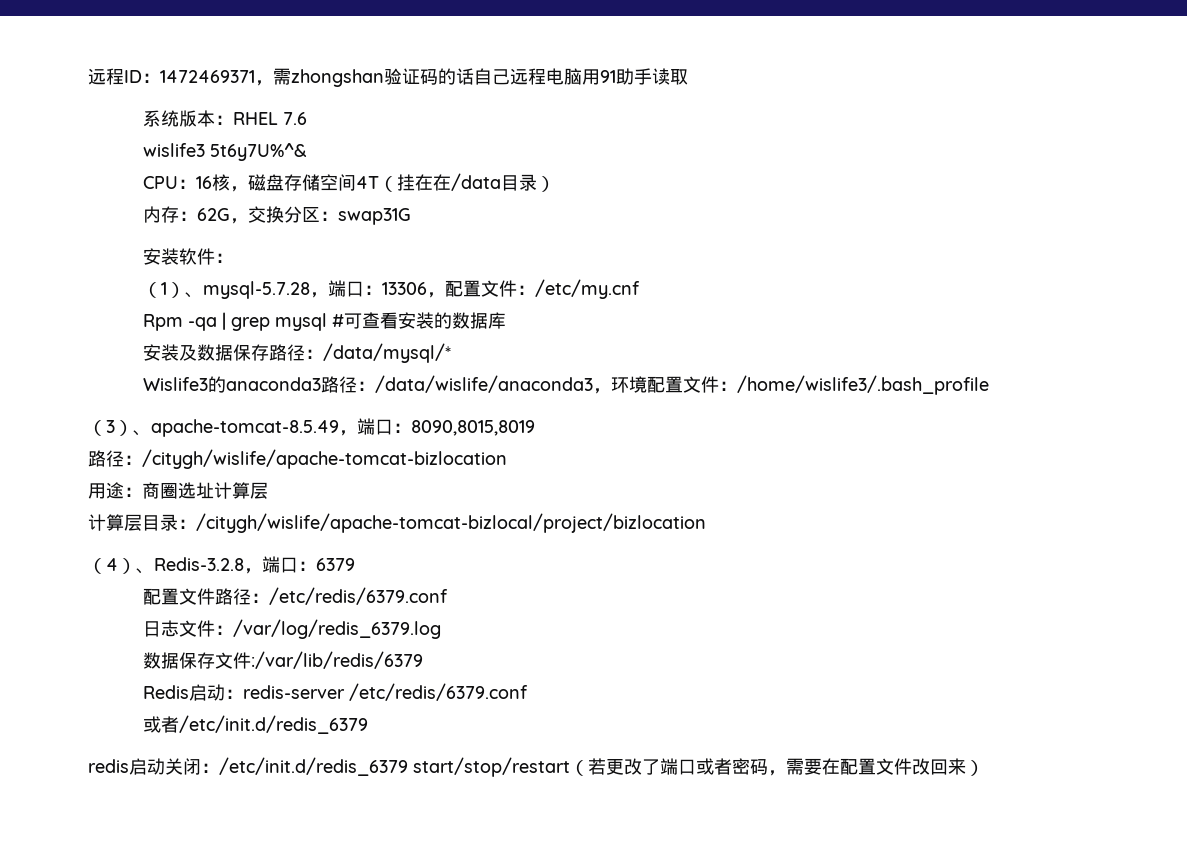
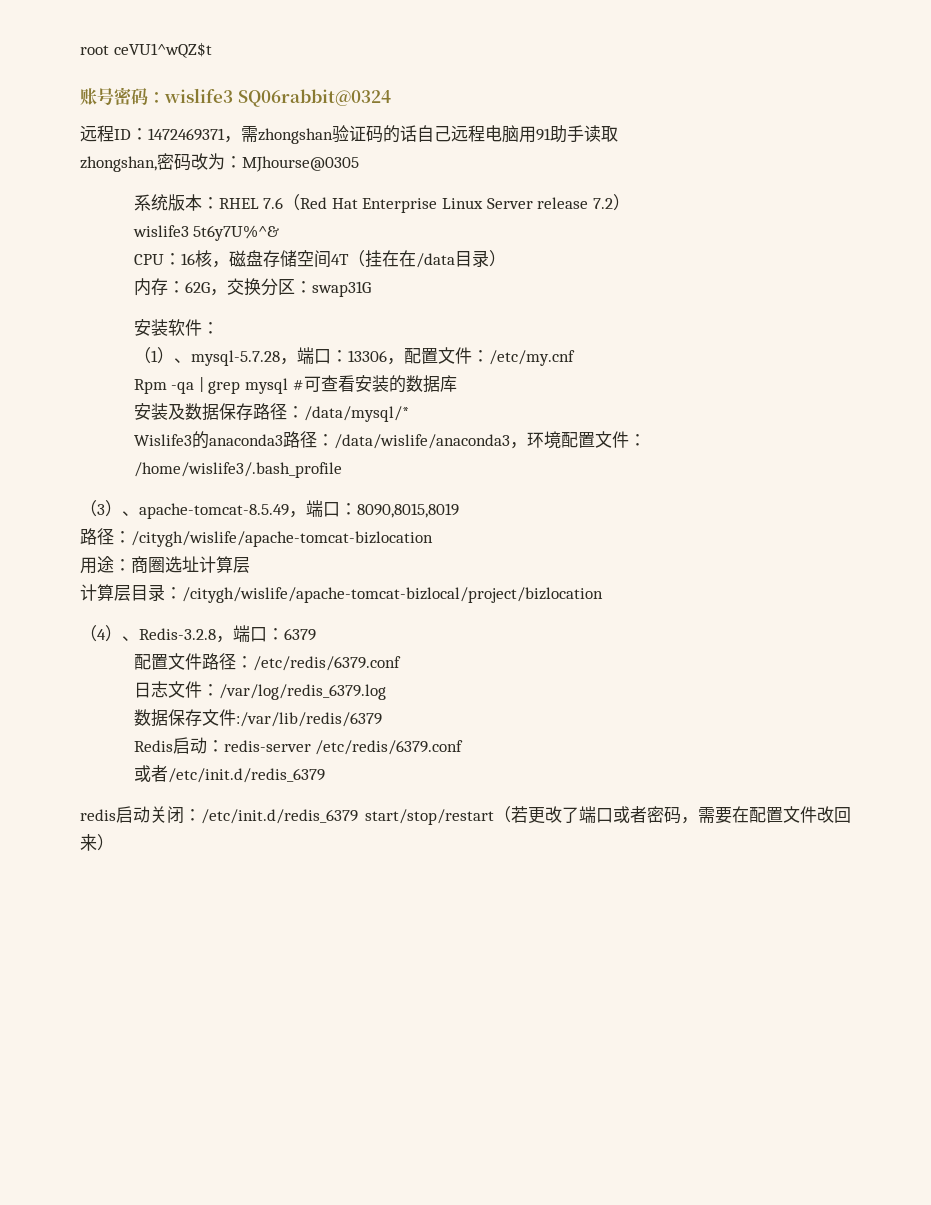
+ root ceVU1^wQZ$t
+ 账号密码：wislife3 SQ06rabbit@0324
+ zhongshan,密码改为：MJhourse@0305
- 系统版本：RHEL 7.6
+ 系统版本：RHEL 7.6（Red Hat Enterprise Linux Server release 7.2）

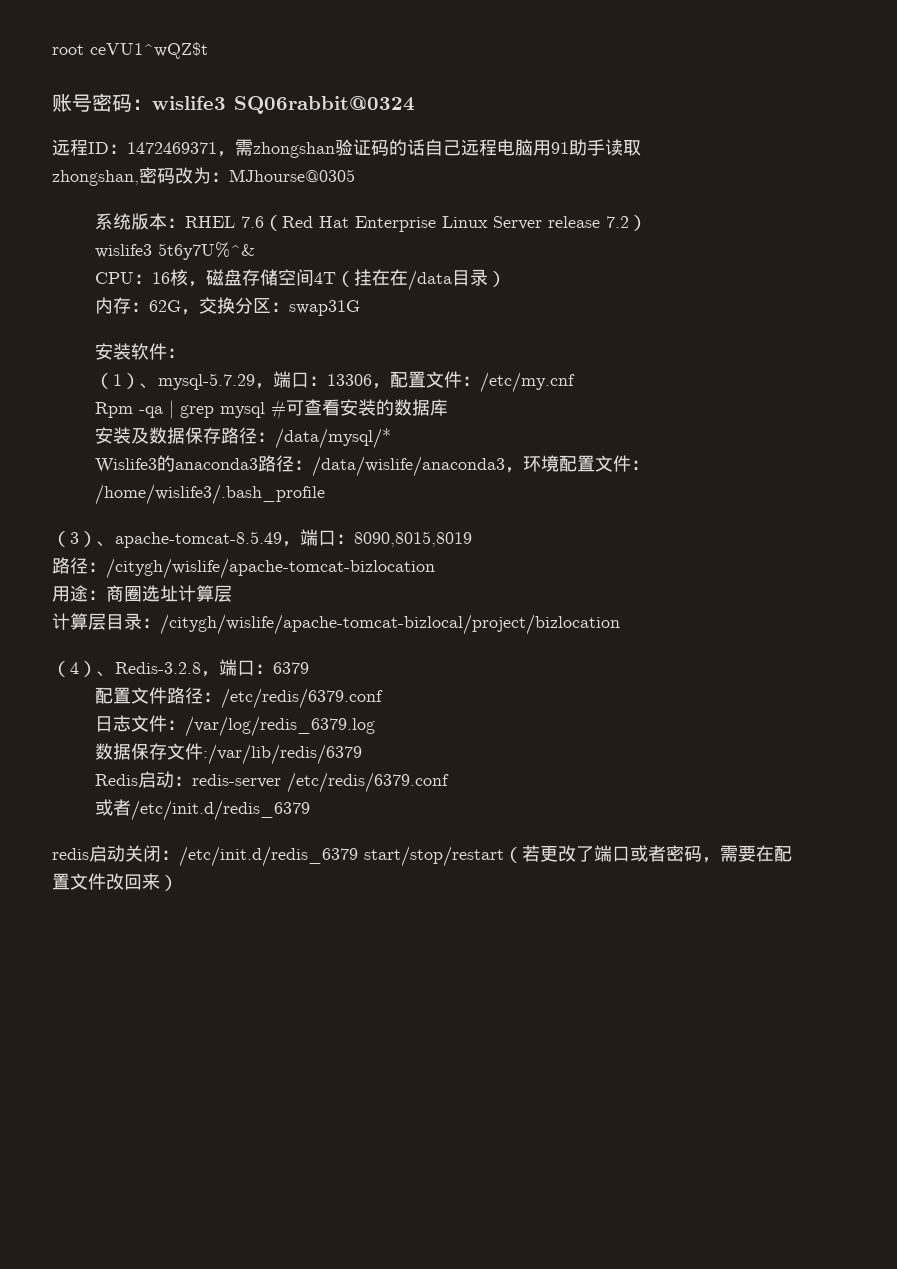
- （1）、mysql-5.7.28，端口：13306，配置文件：/etc/my.cnf
+ （1）、mysql-5.7.29，端口：13306，配置文件：/etc/my.cnf

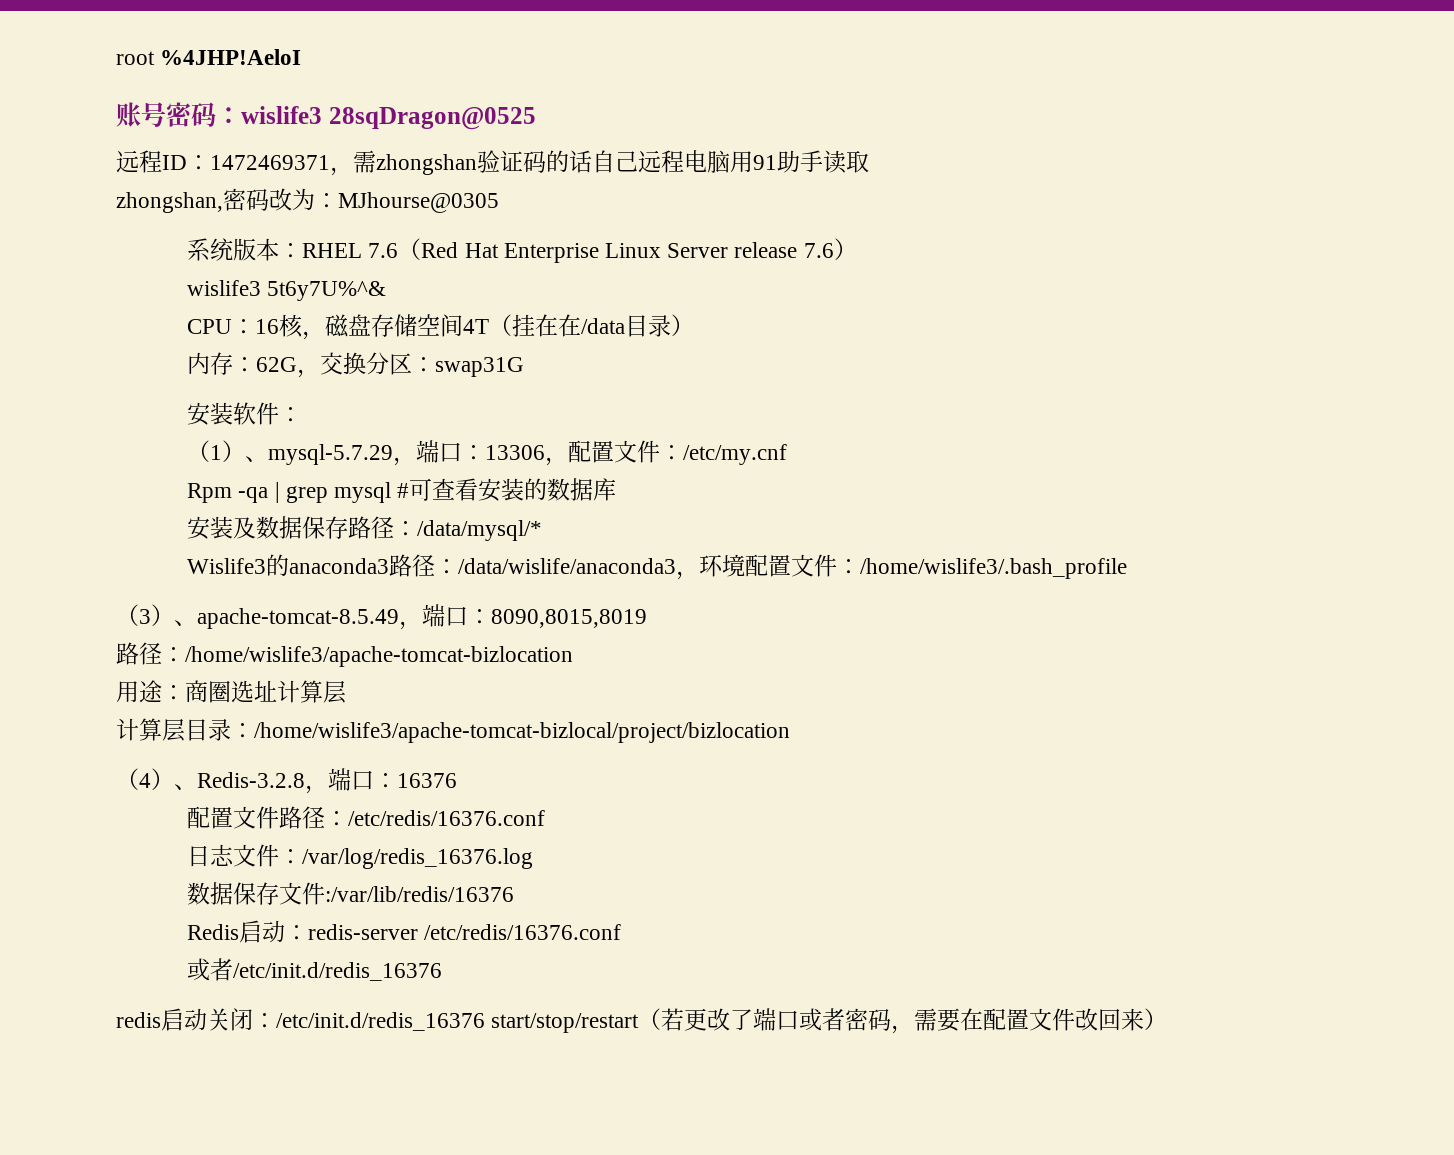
- root ceVU1^wQZ$t
+ root %4JHP!AeloI
- 账号密码：wislife3 SQ06rabbit@0324
+ 账号密码：wislife3 28sqDragon@0525
- 系统版本：RHEL 7.6（Red Hat Enterprise Linux Server release 7.2）
+ 系统版本：RHEL 7.6（Red Hat Enterprise Linux Server release 7.6）
- 路径：/citygh/wislife/apache-tomcat-bizlocation
+ 路径：/home/wislife3/apache-tomcat-bizlocation
- 计算层目录：/citygh/wislife/apache-tomcat-bizlocal/project/bizlocation
+ 计算层目录：/home/wislife3/apache-tomcat-bizlocal/project/bizlocation
- （4）、Redis-3.2.8，端口：6379
+ （4）、Redis-3.2.8，端口：16376
- 配置文件路径：/etc/redis/6379.conf
+ 配置文件路径：/etc/redis/16376.conf
- 日志文件：/var/log/redis_6379.log
+ 日志文件：/var/log/redis_16376.log
- 数据保存文件:/var/lib/redis/6379
+ 数据保存文件:/var/lib/redis/16376
- Redis启动：redis-server /etc/redis/6379.conf
- 或者/etc/init.d/redis_6379
+ Redis启动：redis-server /etc/redis/16376.conf
+ 或者/etc/init.d/redis_16376
- redis启动关闭：/etc/init.d/redis_6379 start/stop/restart（若更改了端口或者密码，需要在配置文件改回来）
+ redis启动关闭：/etc/init.d/redis_16376 start/stop/restart（若更改了端口或者密码，需要在配置文件改回来）

